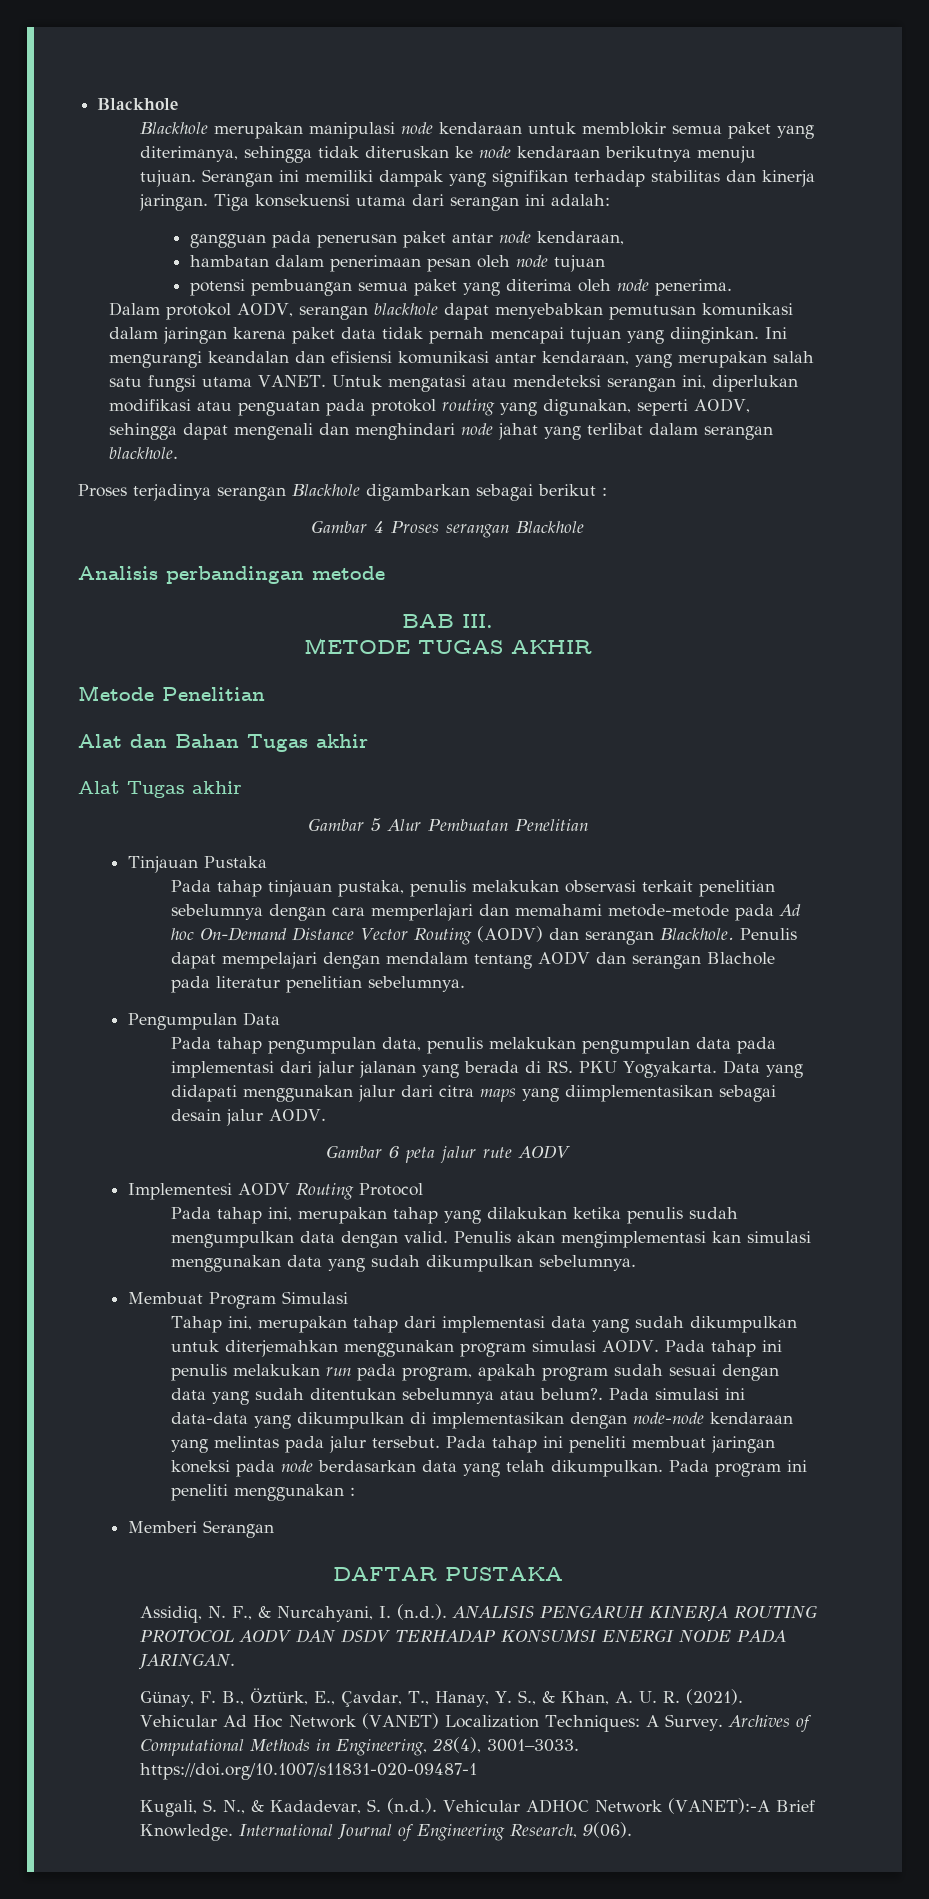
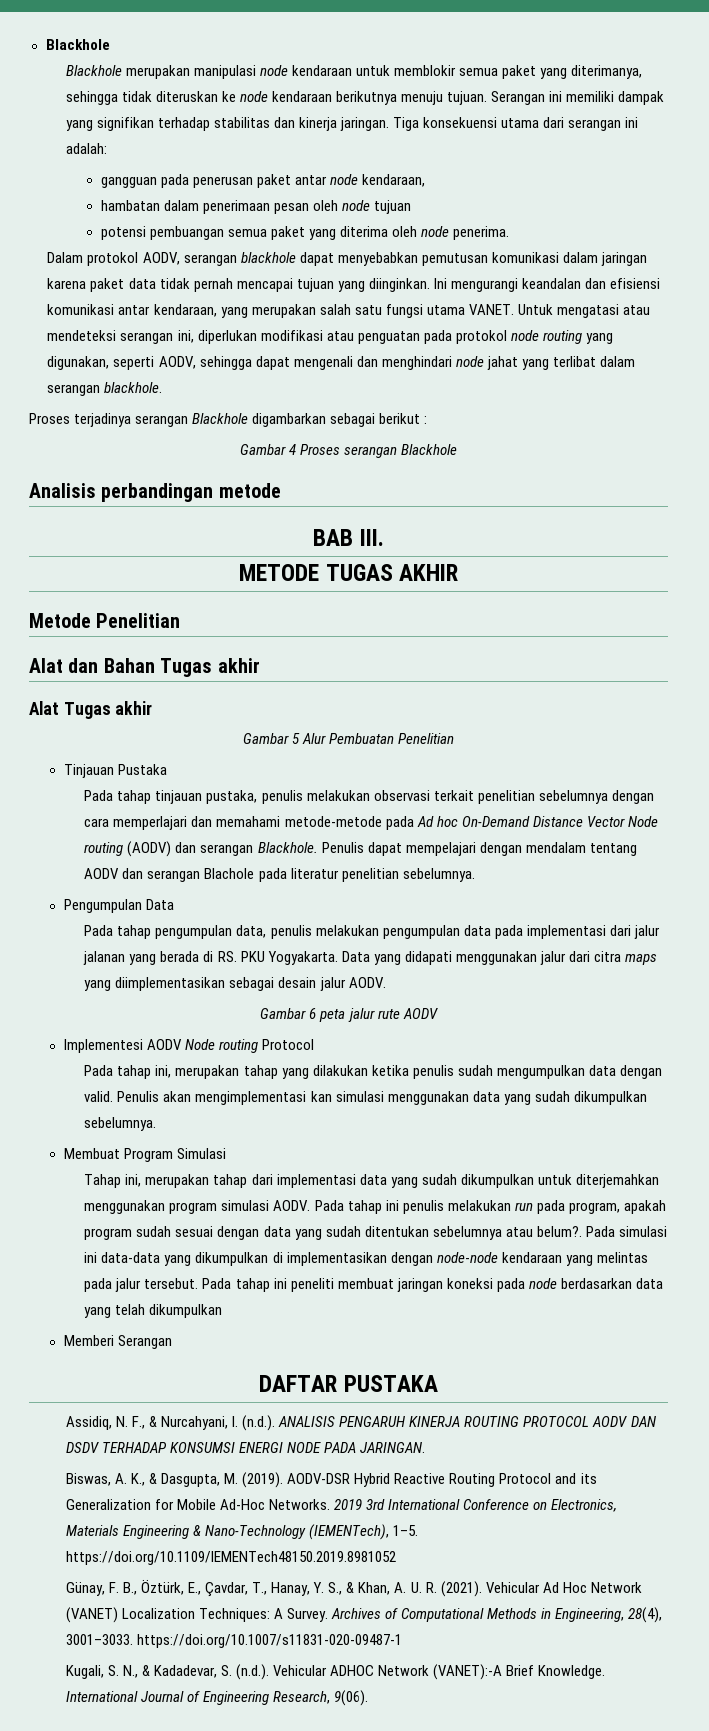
- Untuk mengatasi atau mendeteksi serangan ini, diperlukan modifikasi atau penguatan pada protokol routing yang digunakan, seperti AODV, sehingga dapat mengenali dan menghindari node jahat yang terlibat dalam serangan blackhole.
+ Untuk mengatasi atau mendeteksi serangan ini, diperlukan modifikasi atau penguatan pada protokol node routing yang digunakan, seperti AODV, sehingga dapat mengenali dan menghindari node jahat yang terlibat dalam serangan blackhole.
- Pada tahap tinjauan pustaka, penulis melakukan observasi terkait penelitian sebelumnya dengan cara memperlajari dan memahami metode-metode pada Ad hoc On-Demand Distance Vector Routing (AODV) dan serangan Blackhole.
+ Pada tahap tinjauan pustaka, penulis melakukan observasi terkait penelitian sebelumnya dengan cara memperlajari dan memahami metode-metode pada Ad hoc On-Demand Distance Vector Node routing (AODV) dan serangan Blackhole.
- Implementesi AODV Routing Protocol
+ Implementesi AODV Node routing Protocol
- Pada tahap ini peneliti membuat jaringan koneksi pada node berdasarkan data yang telah dikumpulkan. Pada program ini peneliti menggunakan :
+ Pada tahap ini peneliti membuat jaringan koneksi pada node berdasarkan data yang telah dikumpulkan
+ Biswas, A. K., & Dasgupta, M. (2019). AODV-DSR Hybrid Reactive Routing Protocol and its Generalization for Mobile Ad-Hoc Networks. 2019 3rd International Conference on Electronics, Materials Engineering & Nano-Technology (IEMENTech), 1–5. https://doi.org/10.1109/IEMENTech48150.2019.8981052

